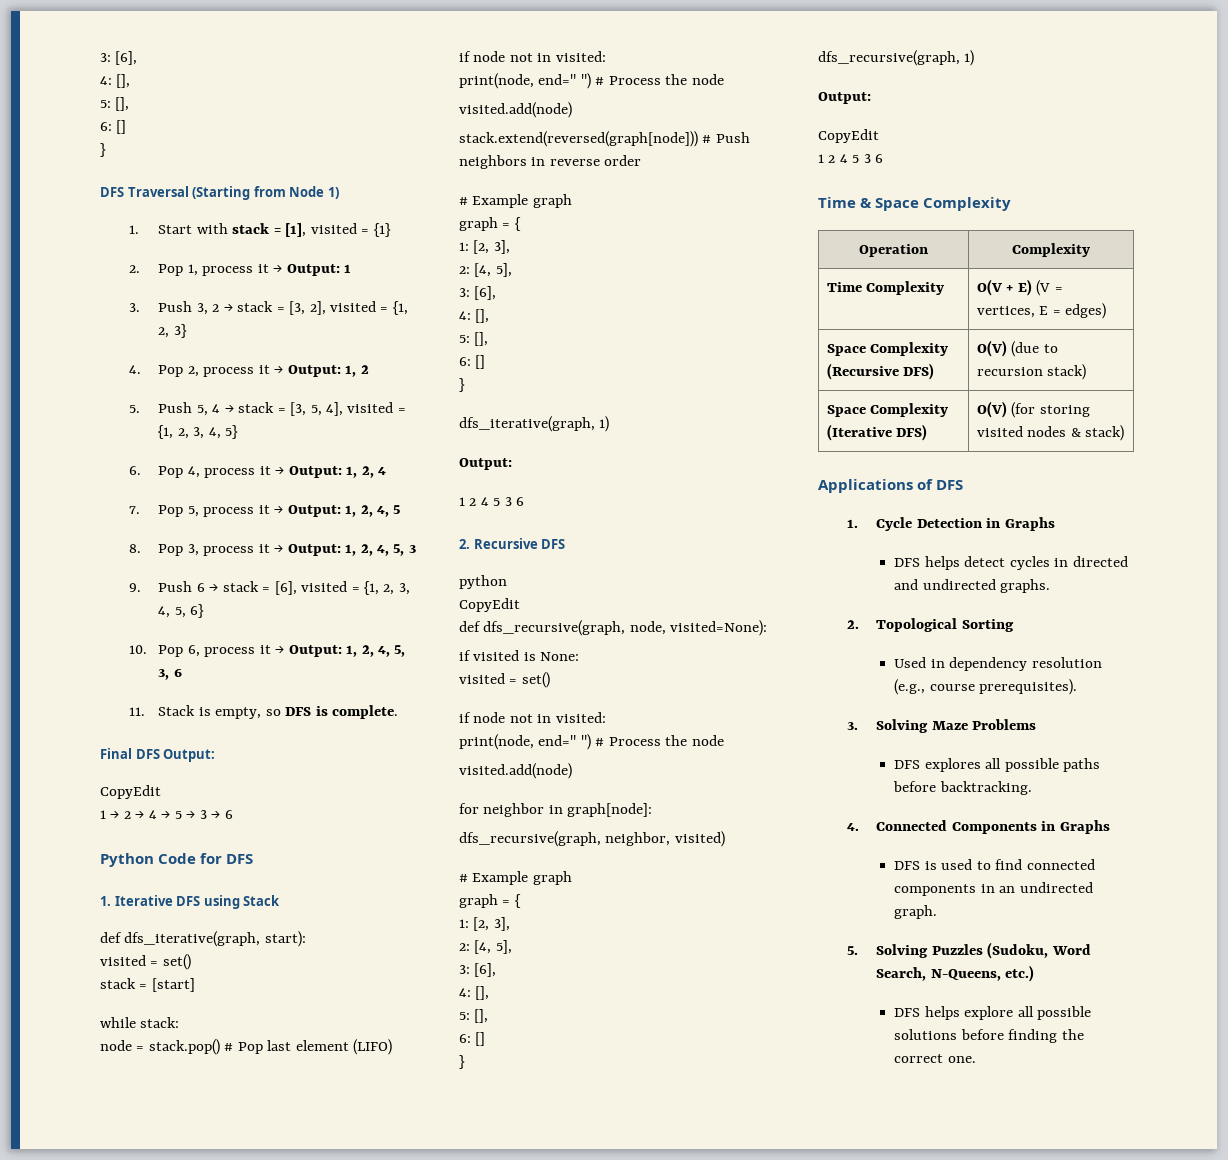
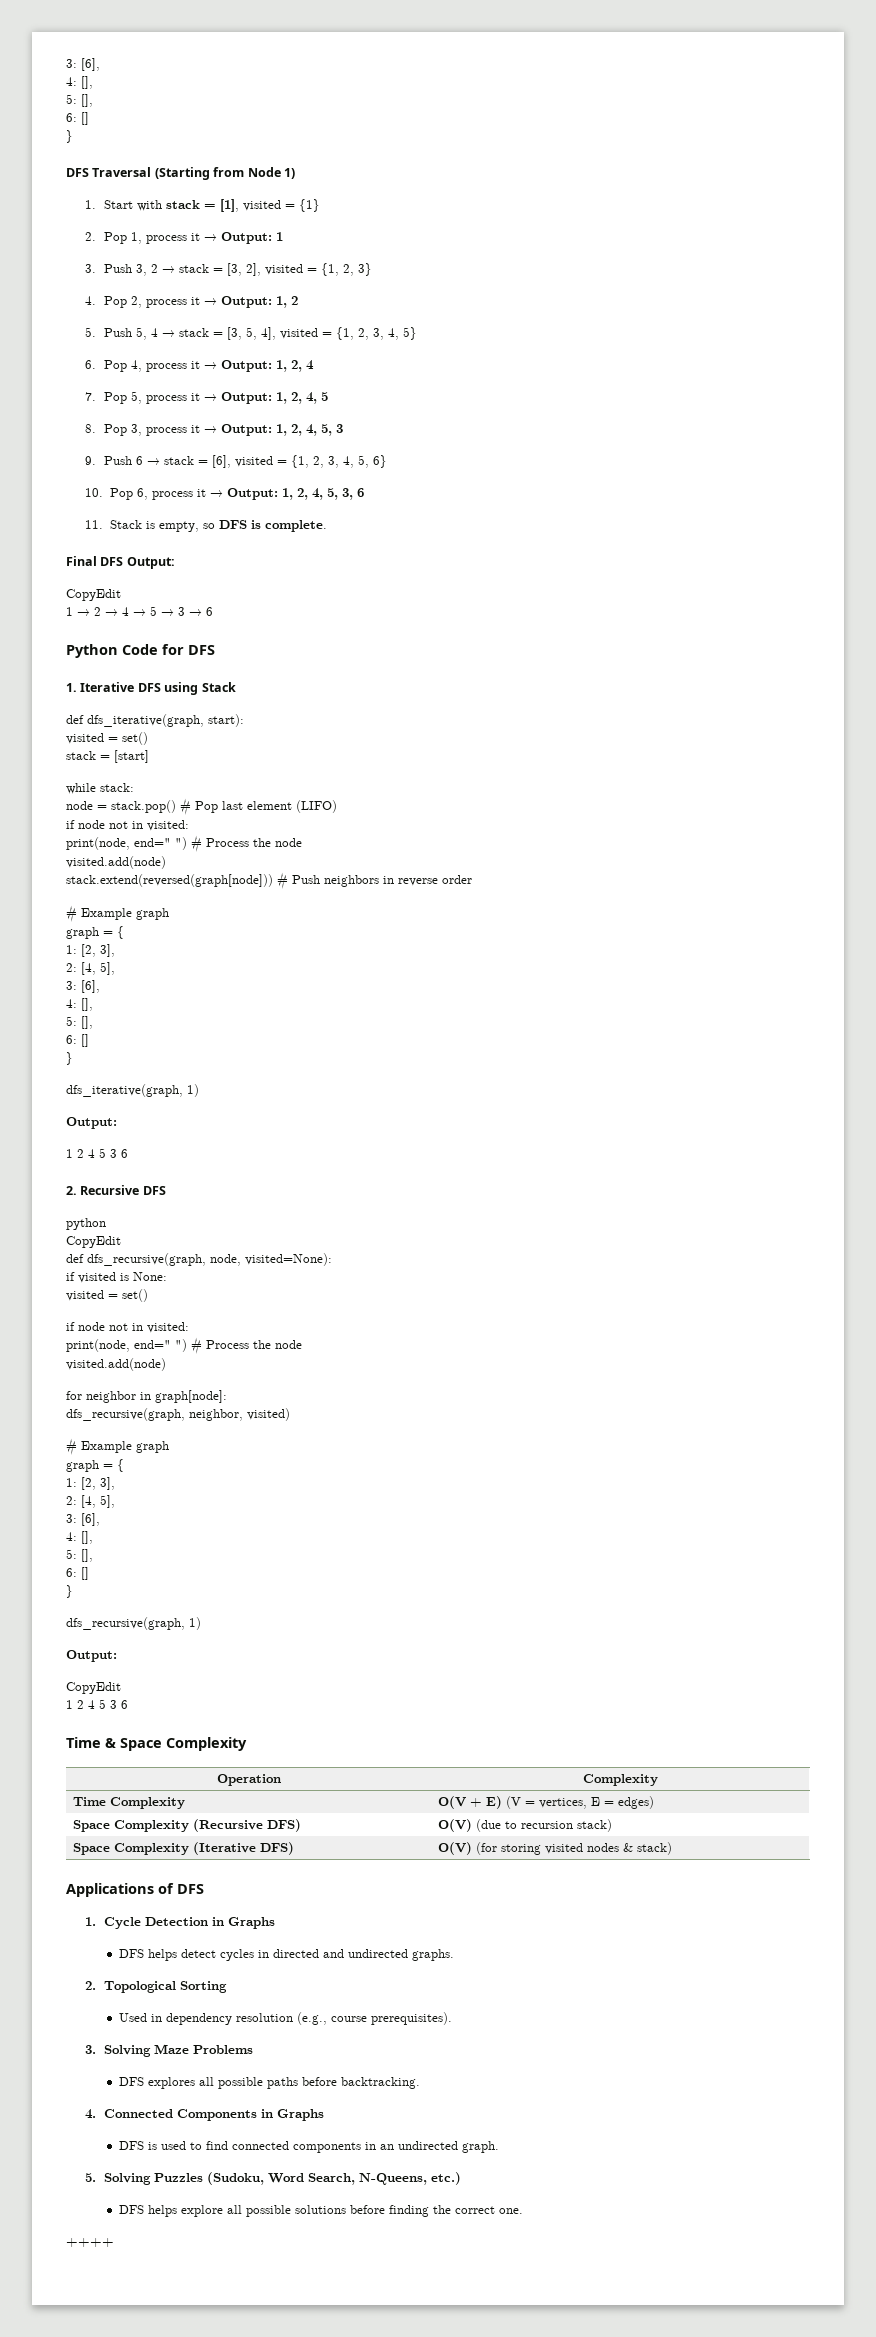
+ ++++

